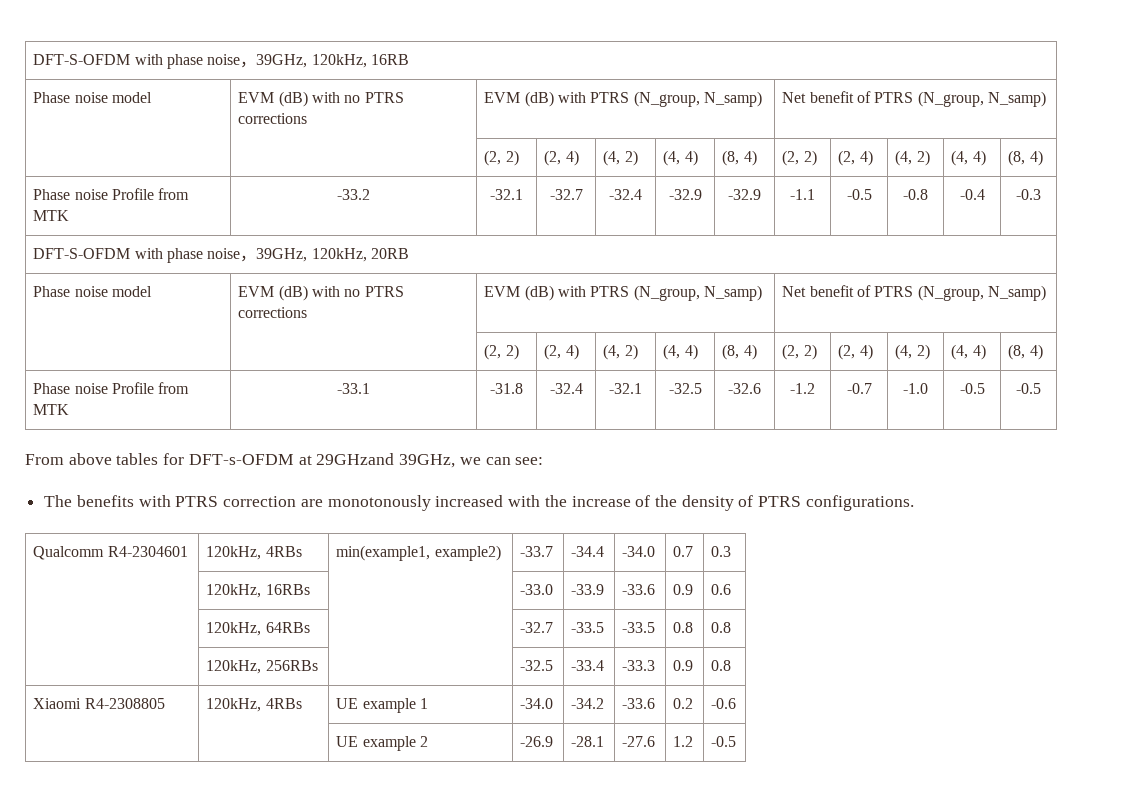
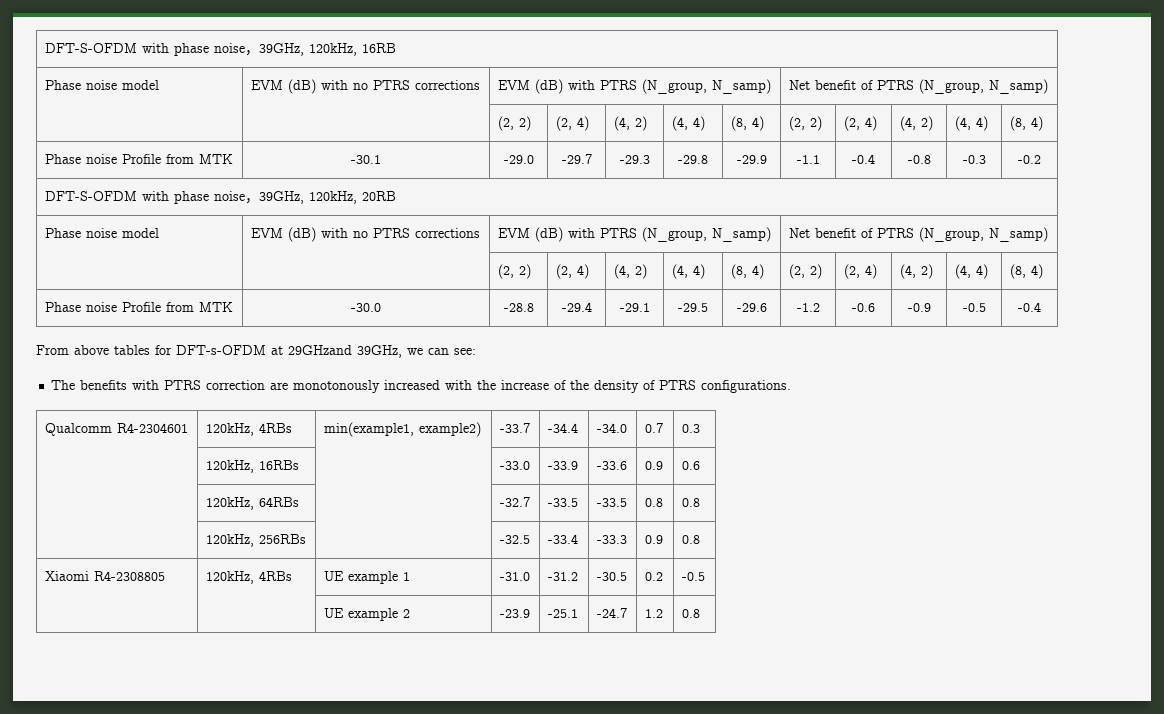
- Phase noise Profile from MTK | -33.2 | -32.1 | -32.7 | -32.4 | -32.9 | -32.9 | -1.1 | -0.5 | -0.8 | -0.4 | -0.3
+ Phase noise Profile from MTK | -30.1 | -29.0 | -29.7 | -29.3 | -29.8 | -29.9 | -1.1 | -0.4 | -0.8 | -0.3 | -0.2
- Phase noise Profile from MTK | -33.1 | -31.8 | -32.4 | -32.1 | -32.5 | -32.6 | -1.2 | -0.7 | -1.0 | -0.5 | -0.5
+ Phase noise Profile from MTK | -30.0 | -28.8 | -29.4 | -29.1 | -29.5 | -29.6 | -1.2 | -0.6 | -0.9 | -0.5 | -0.4
- Xiaomi R4-2308805 | 120kHz, 4RBs | UE example 1 | -34.0 | -34.2 | -33.6 | 0.2 | -0.6
+ Xiaomi R4-2308805 | 120kHz, 4RBs | UE example 1 | -31.0 | -31.2 | -30.5 | 0.2 | -0.5
- | | UE example 2 | -26.9 | -28.1 | -27.6 | 1.2 | -0.5
+ | | UE example 2 | -23.9 | -25.1 | -24.7 | 1.2 | 0.8

